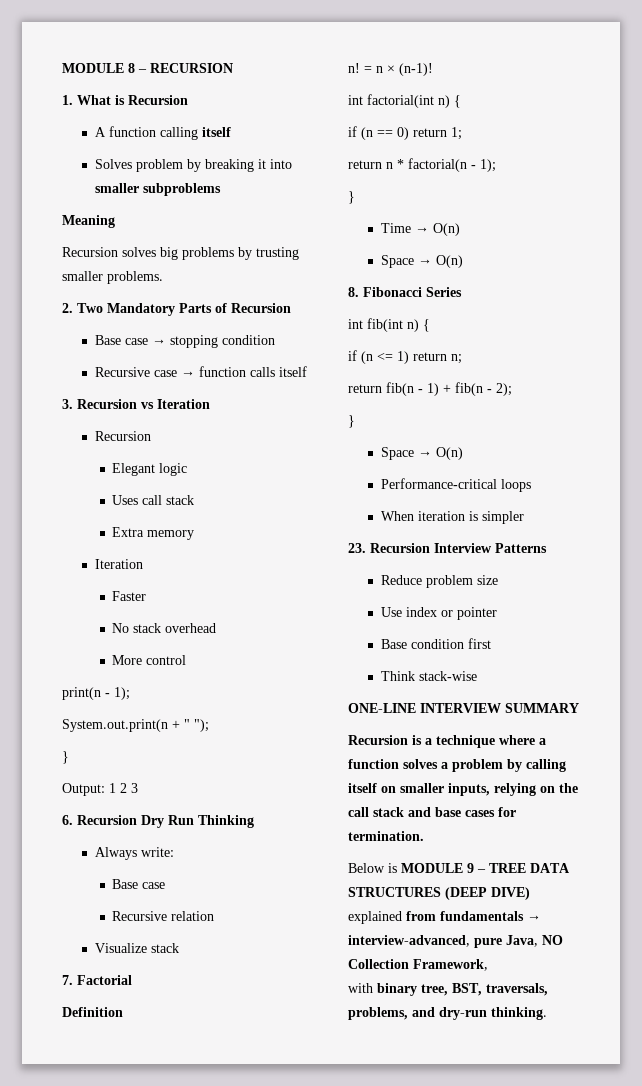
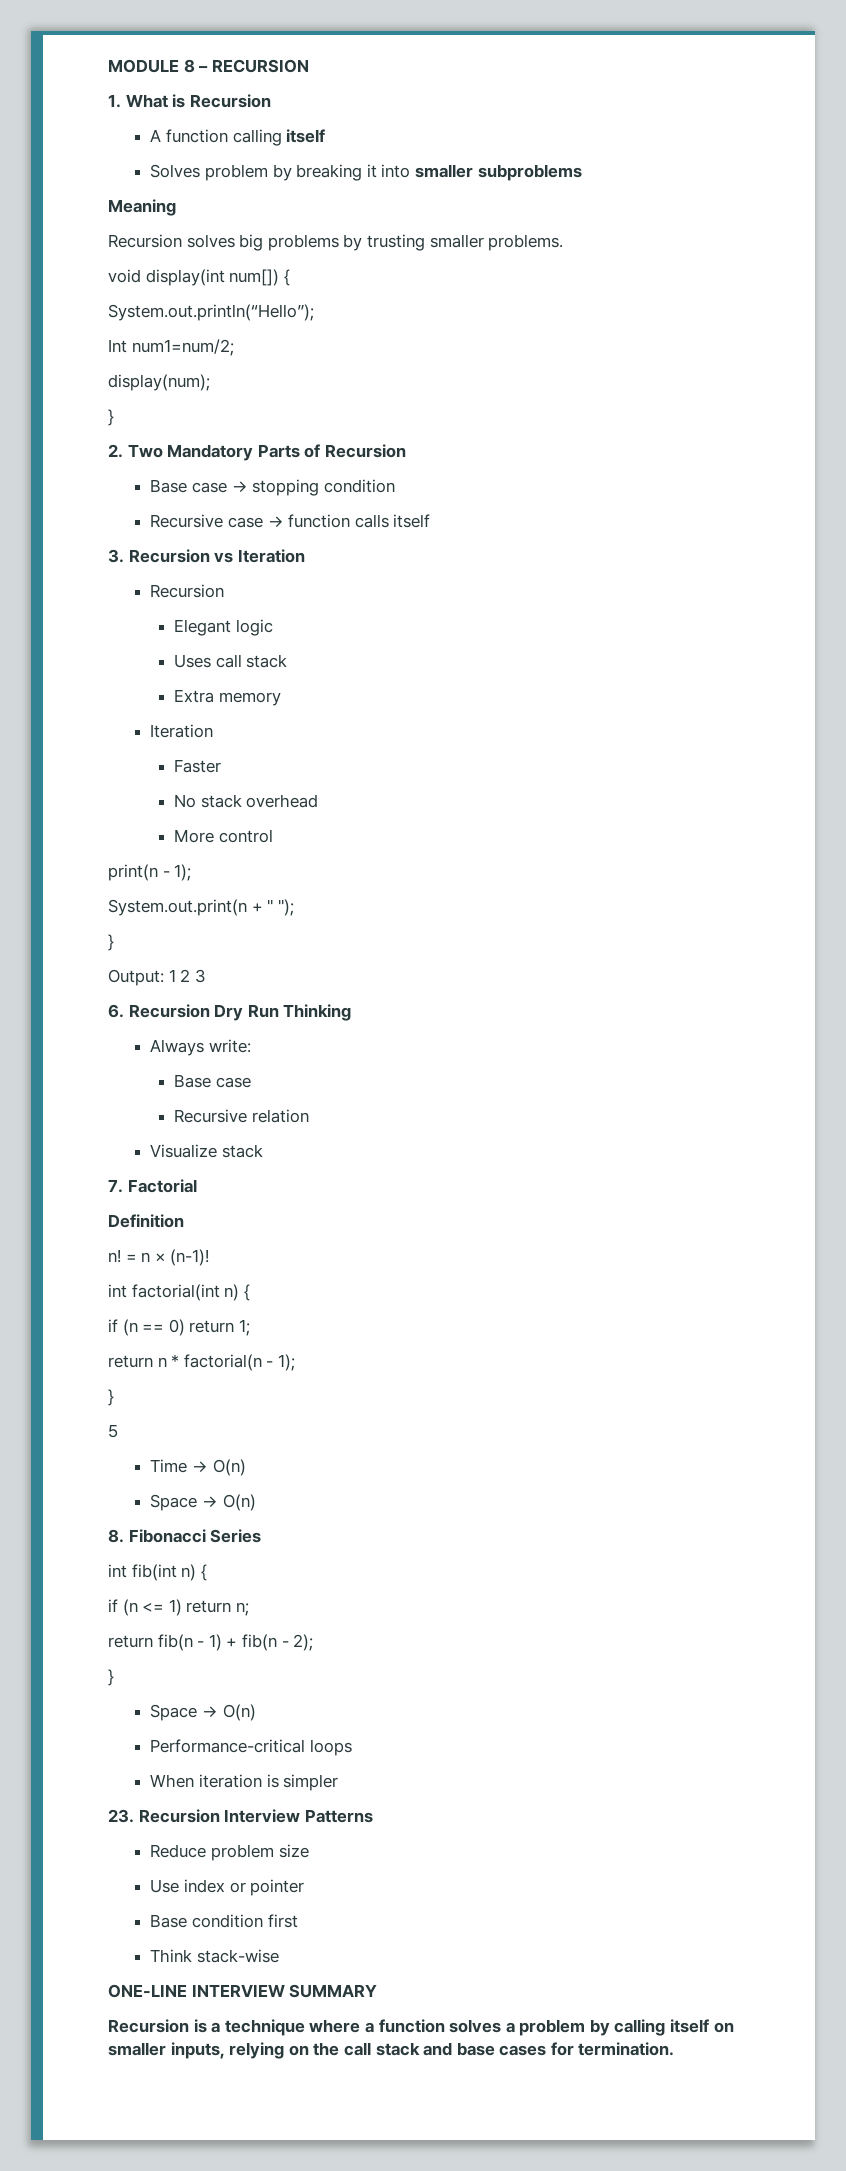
+ void display(int num[]) {
+ System.out.println(“Hello”);
+ Int num1=num/2;
+ display(num);
+ }
+ 5
- Below is MODULE 9 – TREE DATA STRUCTURES (DEEP DIVE)
- explained from fundamentals → interview-advanced, pure Java, NO Collection Framework,
- with binary tree, BST, traversals, problems, and dry-run thinking.

